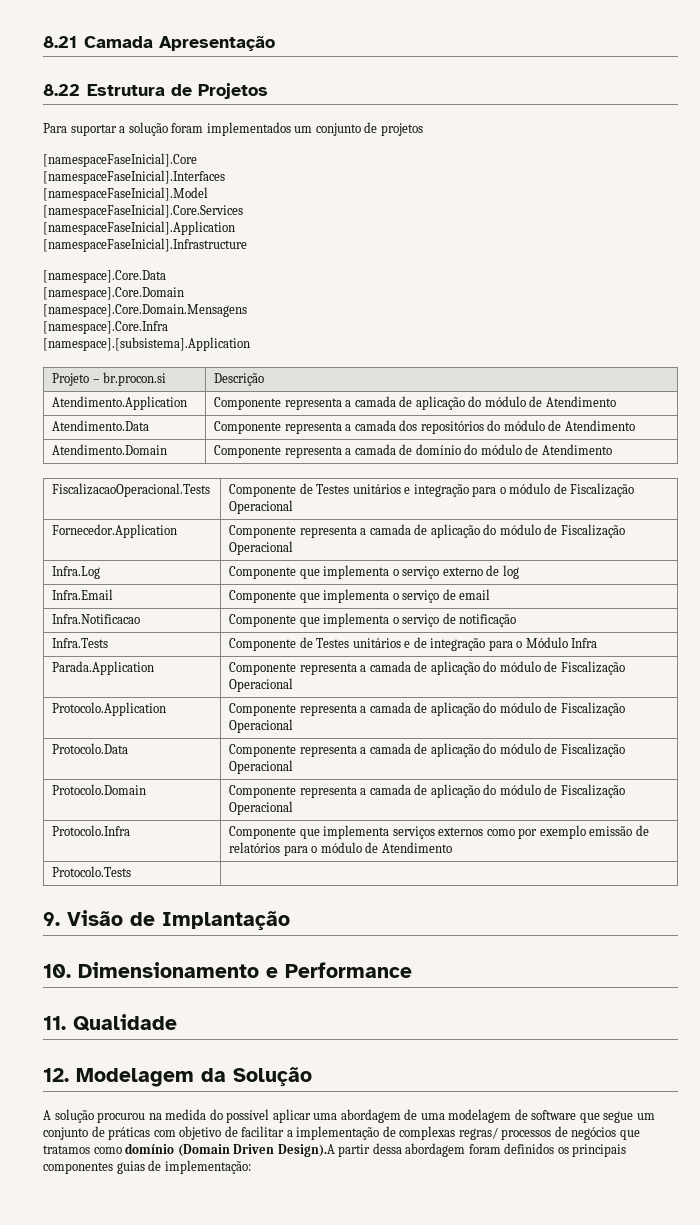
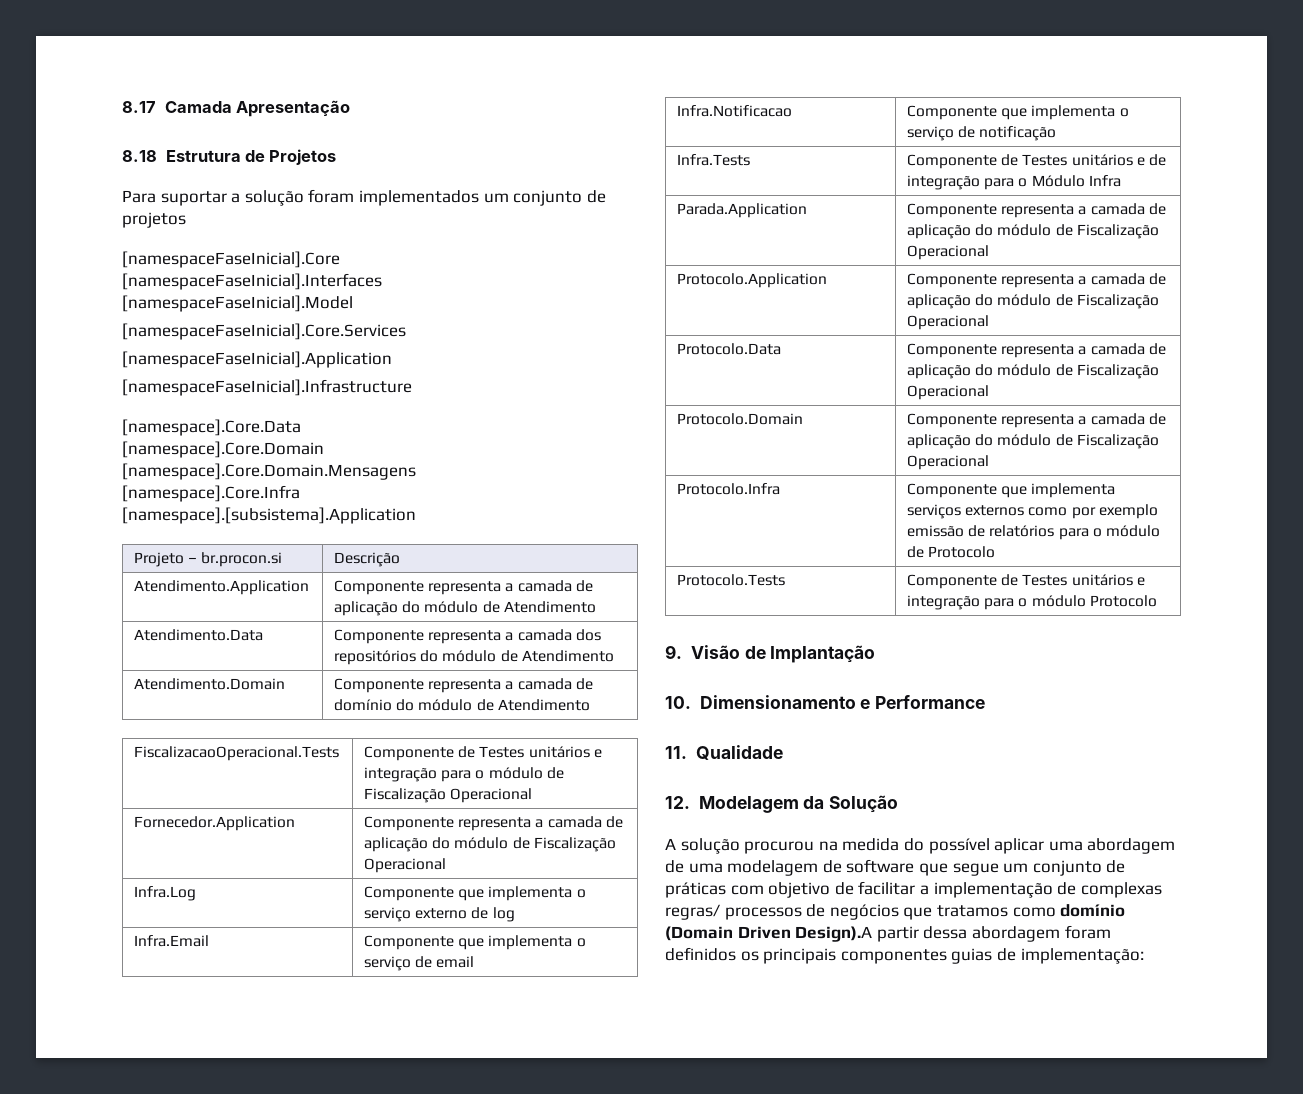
- 8.21 Camada Apresentação
+ 8.17 Camada Apresentação
- 8.22 Estrutura de Projetos
+ 8.18 Estrutura de Projetos
- Protocolo.Infra | Componente que implementa serviços externos como por exemplo emissão de relatórios para o módulo de Atendimento
+ Protocolo.Infra | Componente que implementa serviços externos como por exemplo emissão de relatórios para o módulo de Protocolo
- Protocolo.Tests |
+ Protocolo.Tests | Componente de Testes unitários e integração para o módulo Protocolo

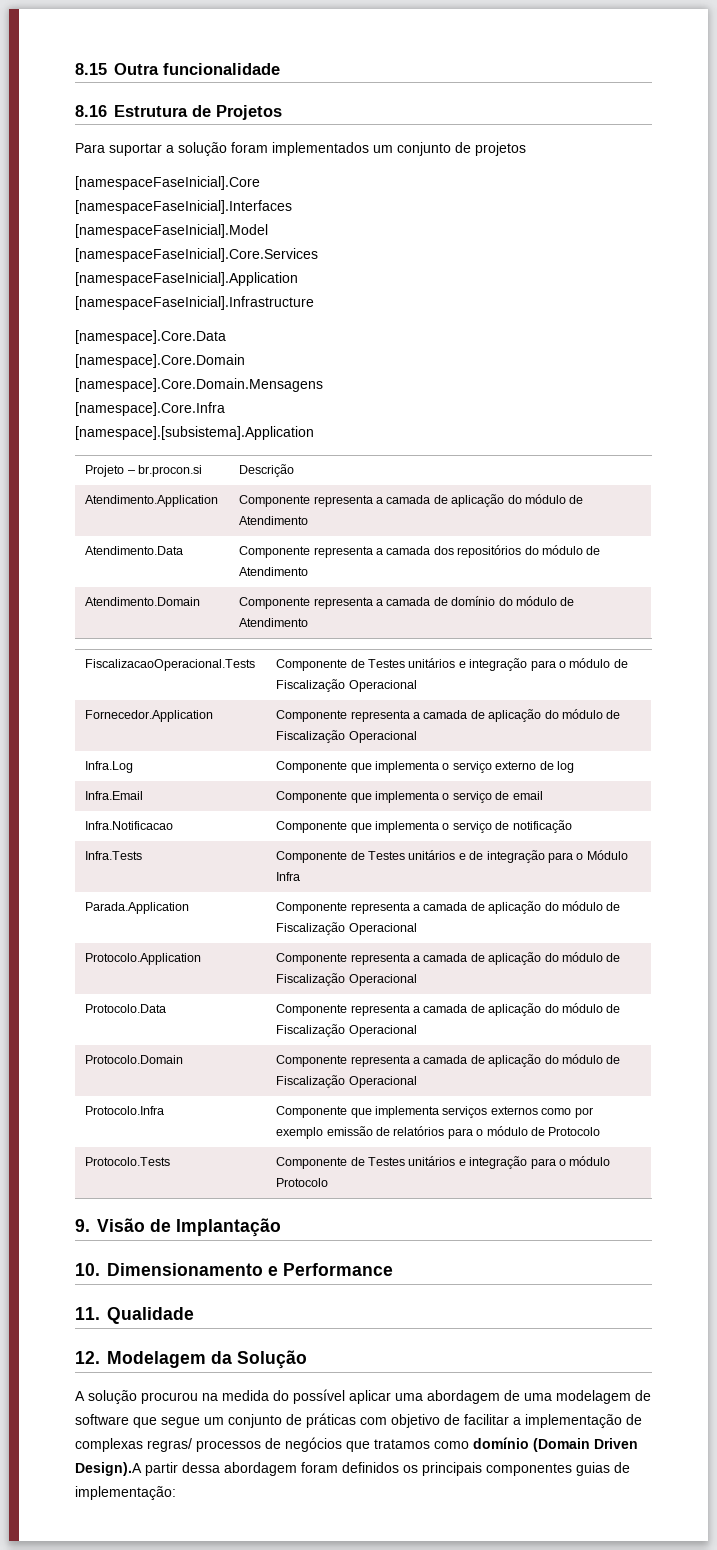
- 8.17 Camada Apresentação
- 8.18 Estrutura de Projetos
+ 8.15 Outra funcionalidade
+ 8.16 Estrutura de Projetos

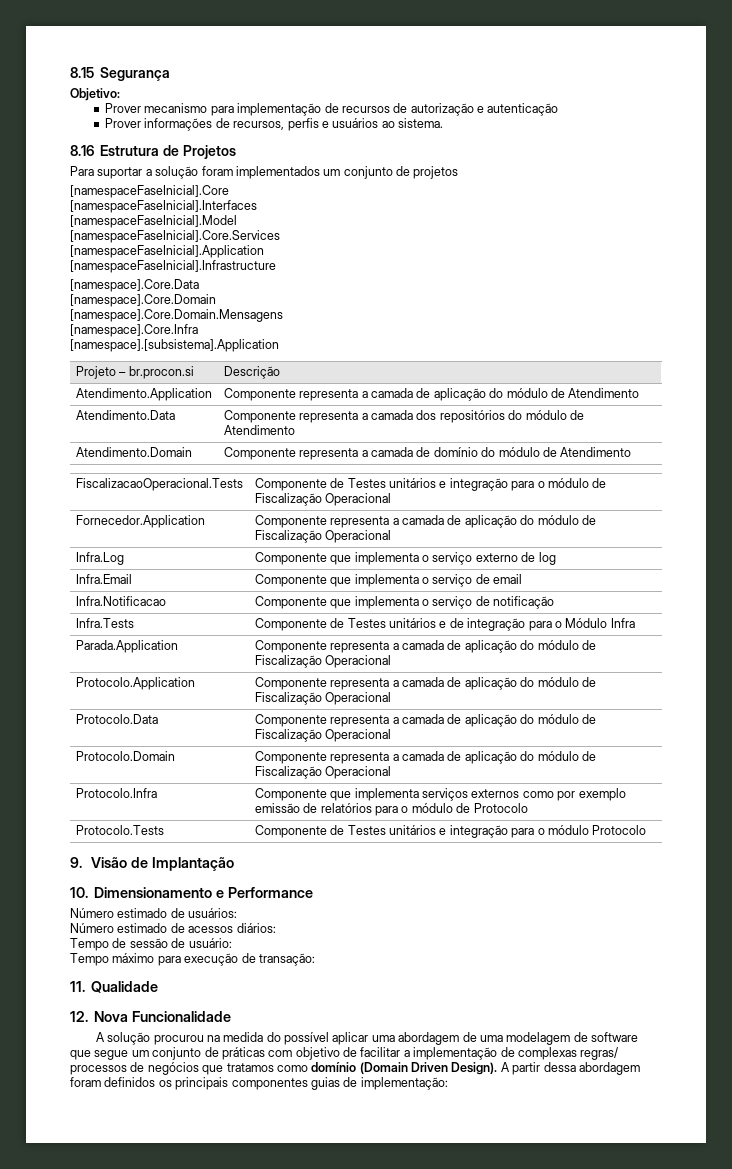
- 8.15 Outra funcionalidade
+ 8.15 Segurança
+ Objetivo:
+ Prover mecanismo para implementação de recursos de autorização e autenticação
+ Prover informações de recursos, perfis e usuários ao sistema.
+ Número estimado de usuários:
+ Número estimado de acessos diários:
+ Tempo de sessão de usuário:
+ Tempo máximo para execução de transação:
- 12. Modelagem da Solução
+ 12. Nova Funcionalidade
- A solução procurou na medida do possível aplicar uma abordagem de uma modelagem de software que segue um conjunto de práticas com objetivo de facilitar a implementação de complexas regras/ processos de negócios que tratamos como domínio (Domain Driven Design).A partir dessa abordagem foram definidos os principais componentes guias de implementação:
+ A solução procurou na medida do possível aplicar uma abordagem de uma modelagem de software que segue um conjunto de práticas com objetivo de facilitar a implementação de complexas regras/ processos de negócios que tratamos como domínio (Domain Driven Design). A partir dessa abordagem foram definidos os principais componentes guias de implementação:

